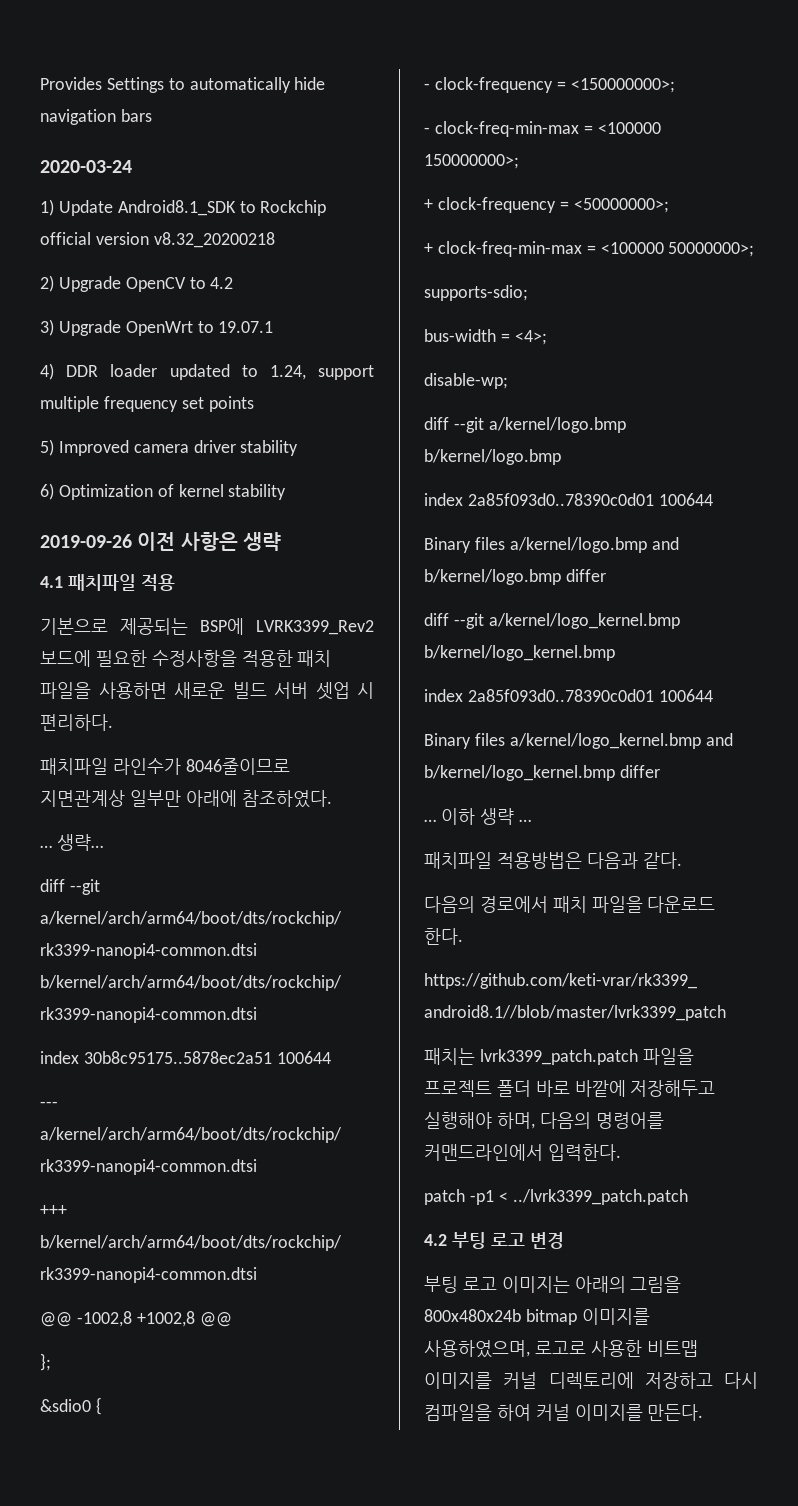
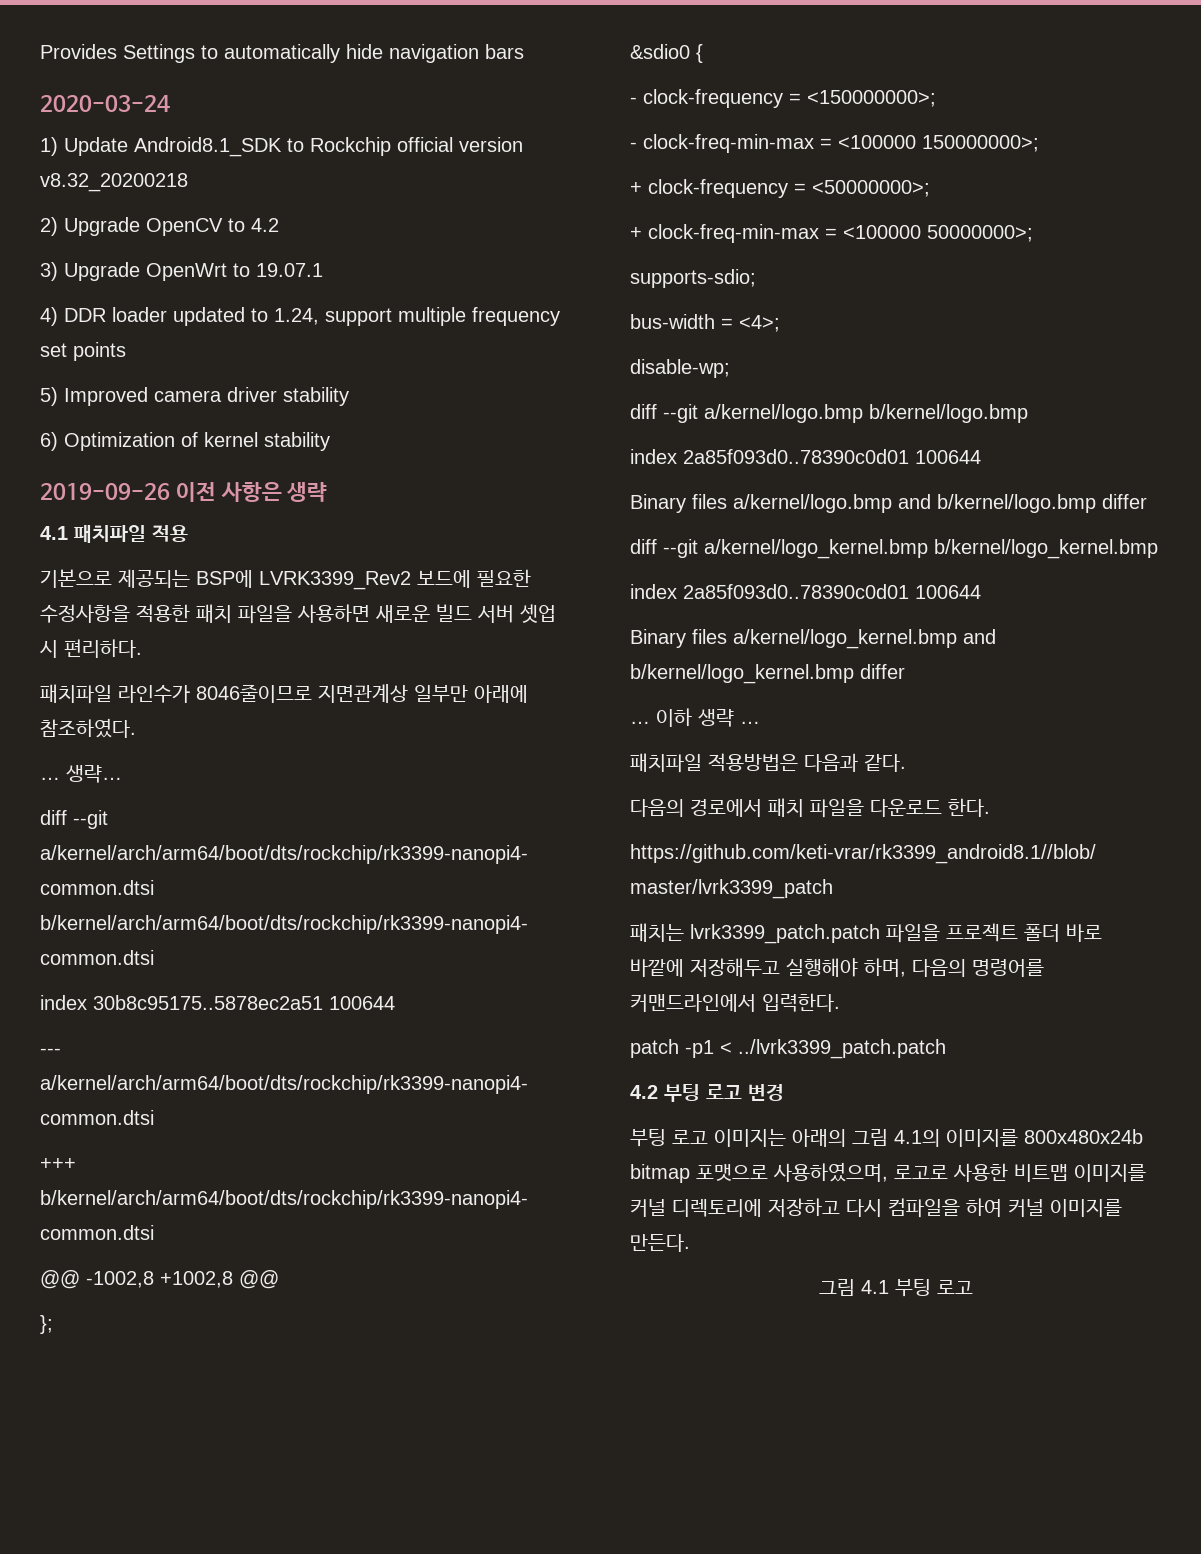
- 부팅 로고 이미지는 아래의 그림을 800x480x24b bitmap 이미지를 사용하였으며, 로고로 사용한 비트맵 이미지를 커널 디렉토리에 저장하고 다시 컴파일을 하여 커널 이미지를 만든다.
+ 부팅 로고 이미지는 아래의 그림 4.1의 이미지를 800x480x24b bitmap 포맷으로 사용하였으며, 로고로 사용한 비트맵 이미지를 커널 디렉토리에 저장하고 다시 컴파일을 하여 커널 이미지를 만든다.
+ 그림 4.1 부팅 로고

